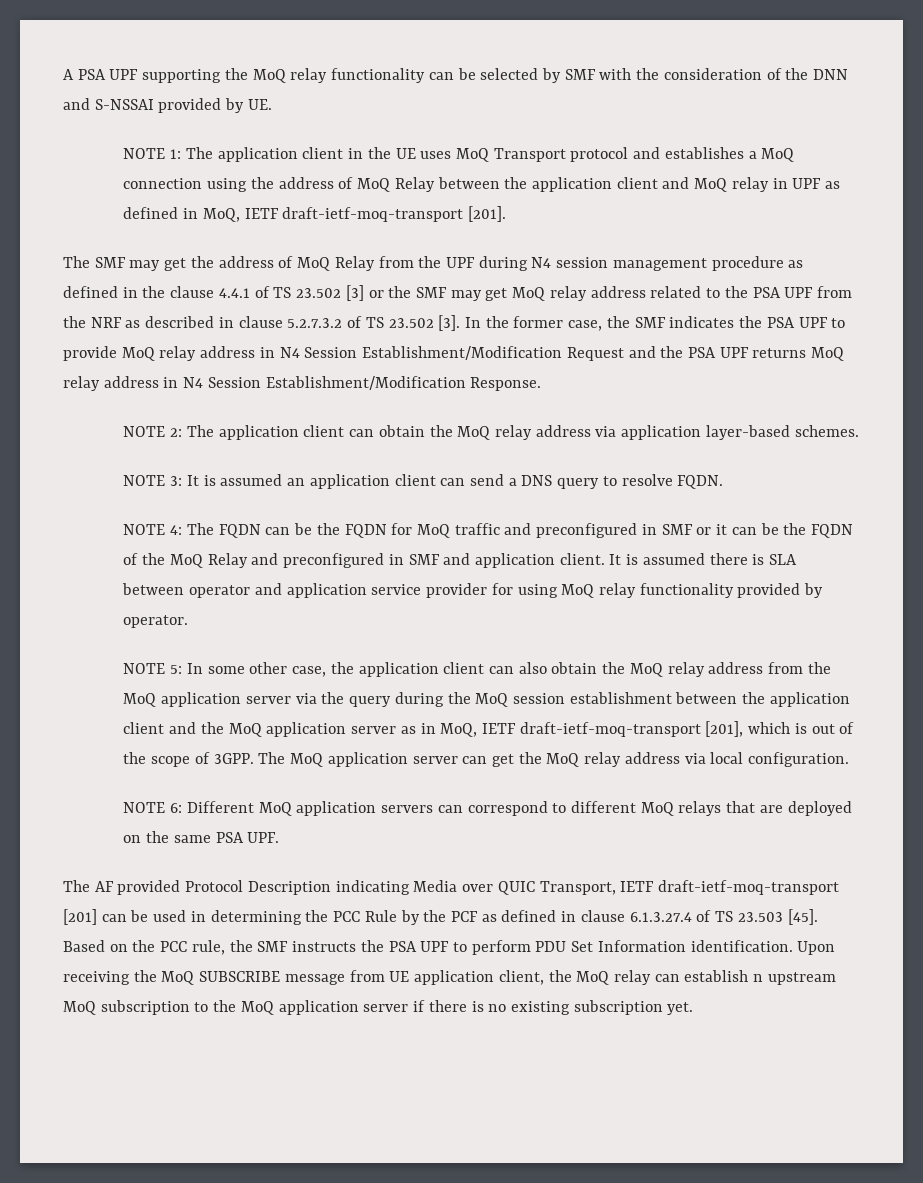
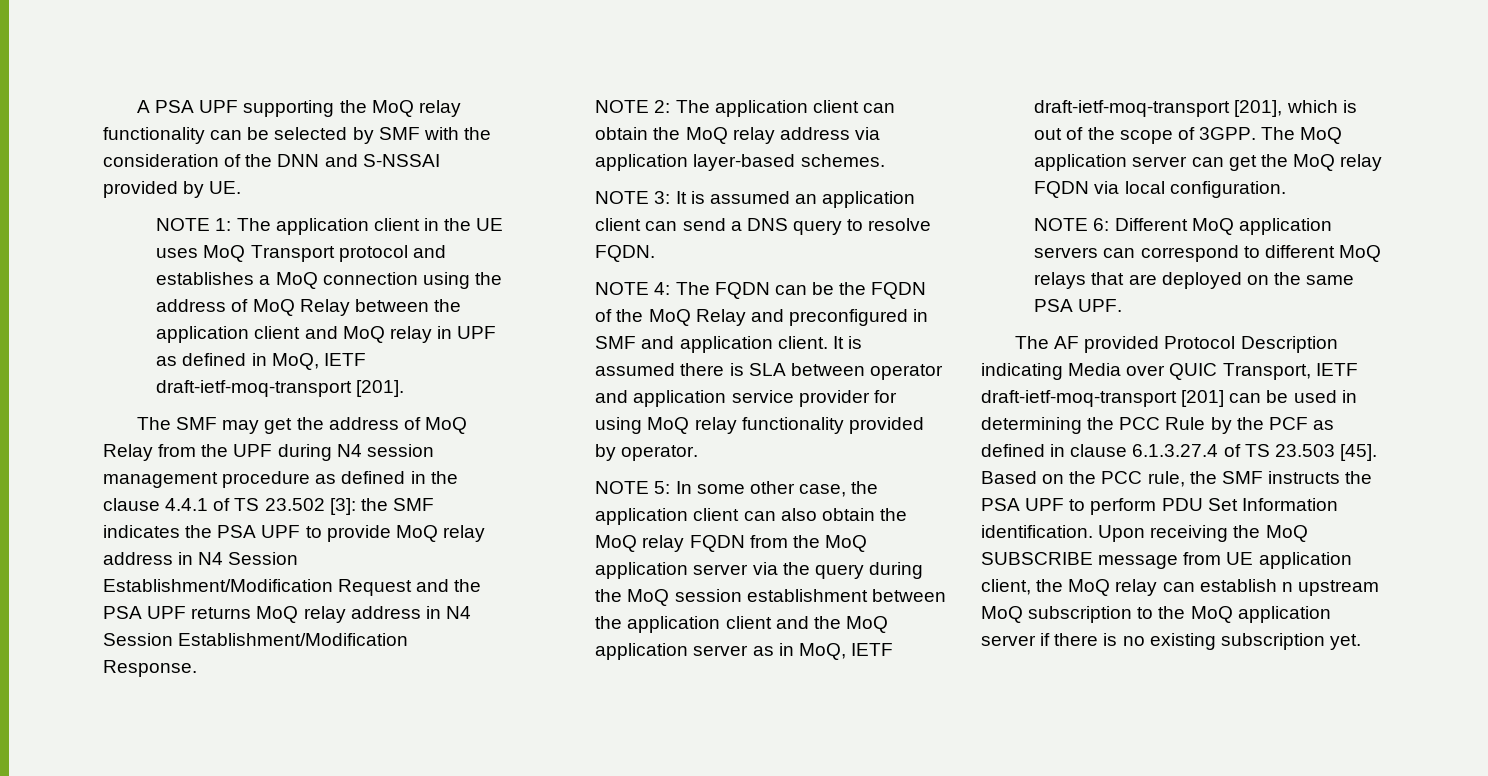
- The SMF may get the address of MoQ Relay from the UPF during N4 session management procedure as defined in the clause 4.4.1 of TS 23.502 [3] or the SMF may get MoQ relay address related to the PSA UPF from the NRF as described in clause 5.2.7.3.2 of TS 23.502 [3]. In the former case, the SMF indicates the PSA UPF to provide MoQ relay address in N4 Session Establishment/Modification Request and the PSA UPF returns MoQ relay address in N4 Session Establishment/Modification Response.
+ The SMF may get the address of MoQ Relay from the UPF during N4 session management procedure as defined in the clause 4.4.1 of TS 23.502 [3]: the SMF indicates the PSA UPF to provide MoQ relay address in N4 Session Establishment/Modification Request and the PSA UPF returns MoQ relay address in N4 Session Establishment/Modification Response.
- NOTE 4: The FQDN can be the FQDN for MoQ traffic and preconfigured in SMF or it can be the FQDN of the MoQ Relay and preconfigured in SMF and application client.
+ NOTE 4: The FQDN can be the FQDN of the MoQ Relay and preconfigured in SMF and application client.
- NOTE 5: In some other case, the application client can also obtain the MoQ relay address from the MoQ application server via the query during the MoQ session establishment between the application client and the MoQ application server as in MoQ, IETF draft-ietf-moq-transport [201], which is out of the scope of 3GPP.
+ NOTE 5: In some other case, the application client can also obtain the MoQ relay FQDN from the MoQ application server via the query during the MoQ session establishment between the application client and the MoQ application server as in MoQ, IETF draft-ietf-moq-transport [201], which is out of the scope of 3GPP.
- The MoQ application server can get the MoQ relay address via local configuration.
+ The MoQ application server can get the MoQ relay FQDN via local configuration.

